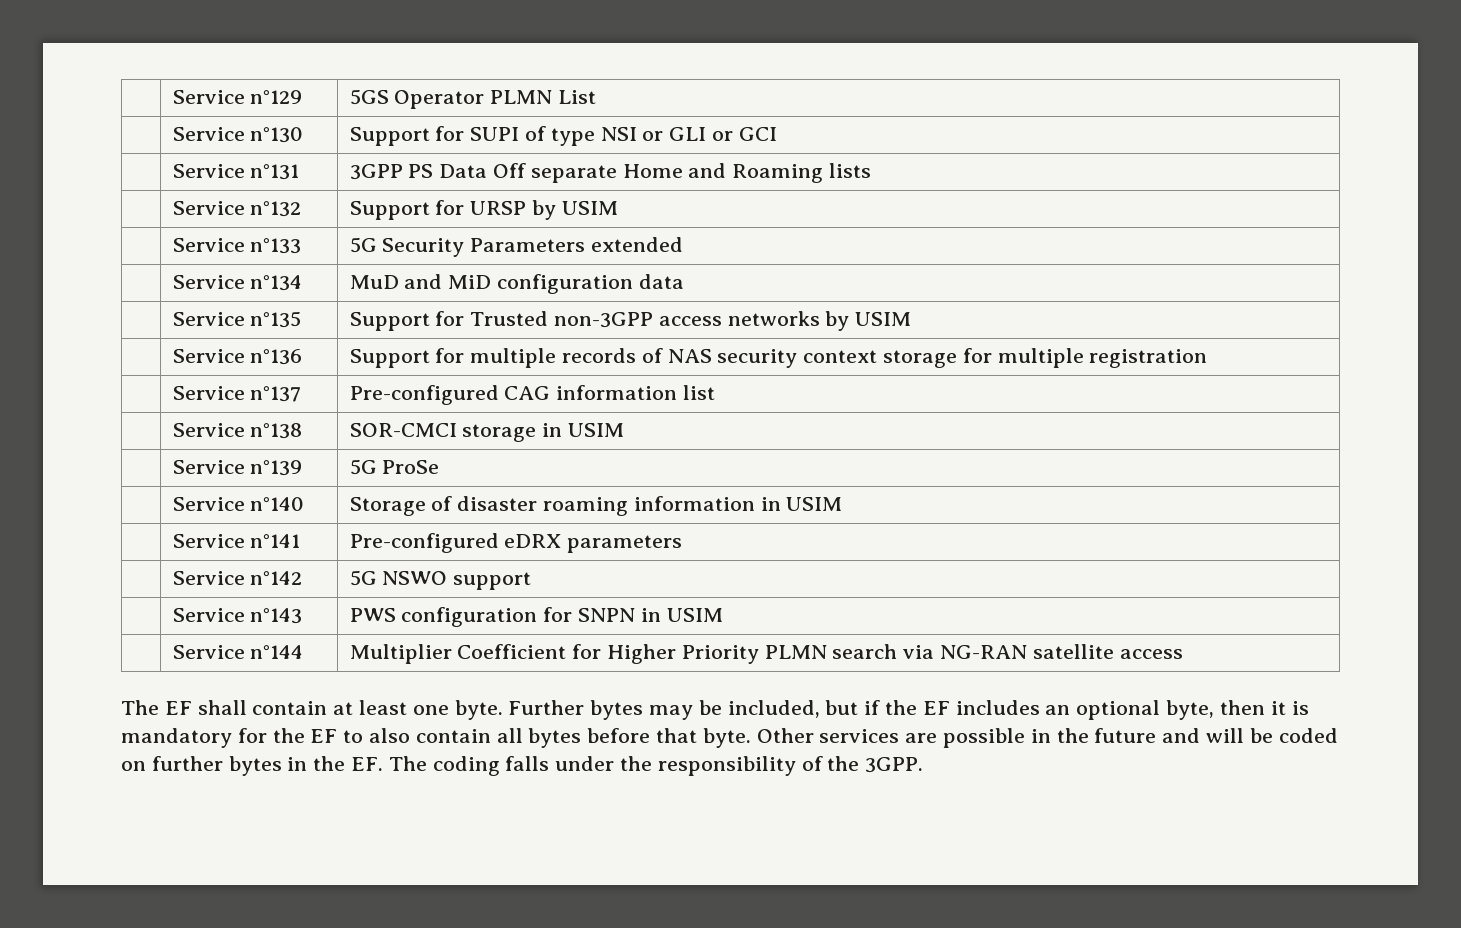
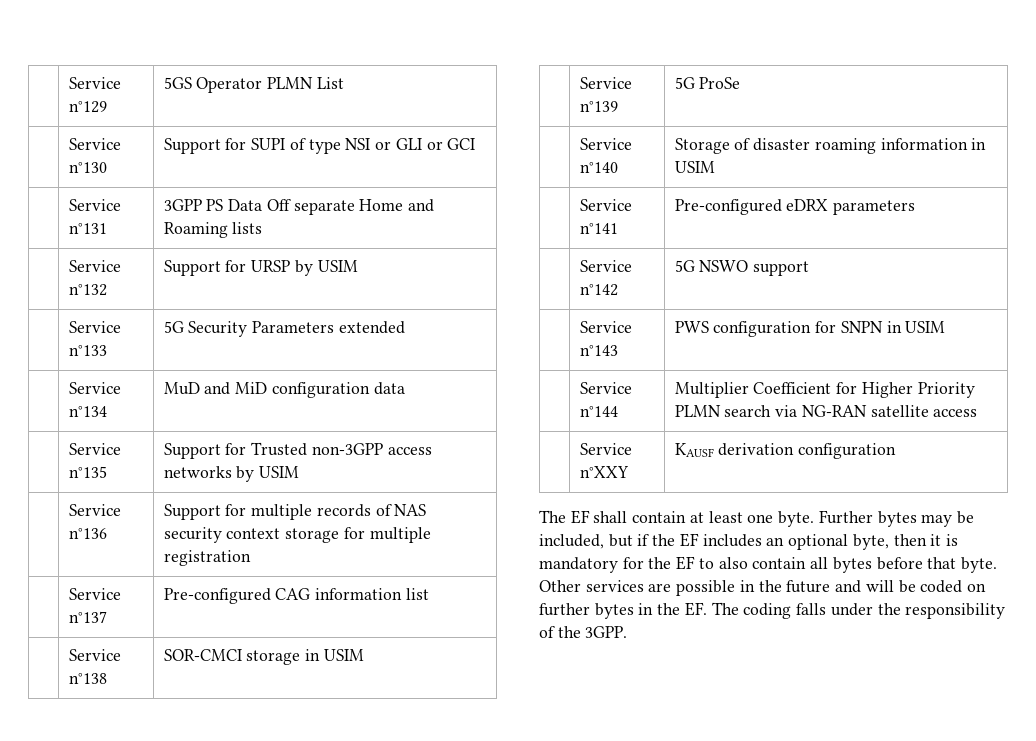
+ | Service n°XXY | KAUSF derivation configuration

